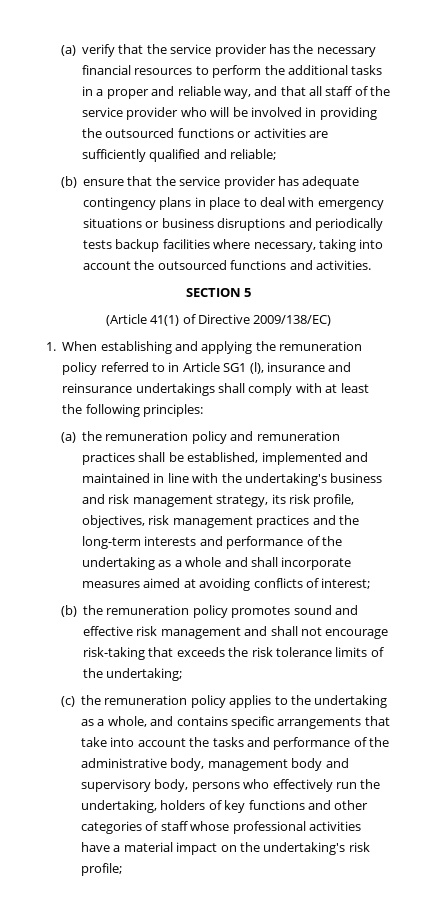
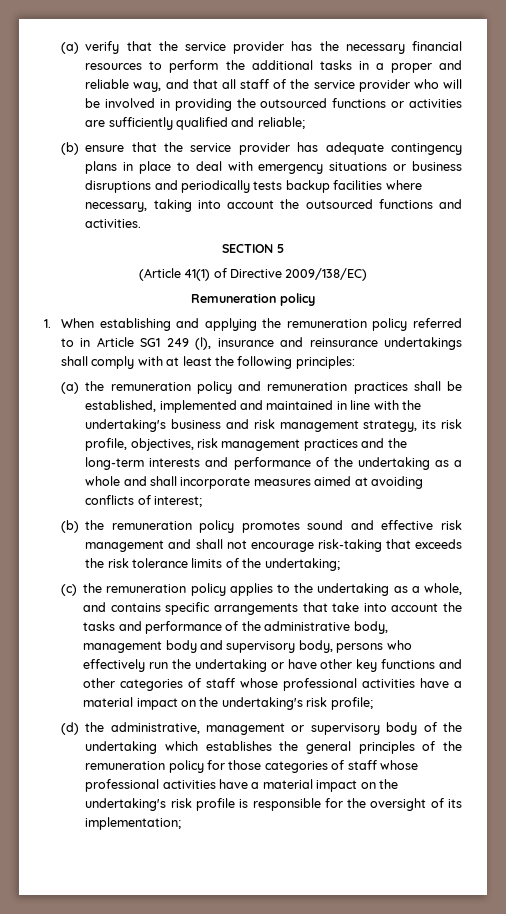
+ Remuneration policy
- 1. When establishing and applying the remuneration policy referred to in Article SG1 (l), insurance and reinsurance undertakings shall comply with at least the following principles:
+ 1. When establishing and applying the remuneration policy referred to in Article SG1 249 (l), insurance and reinsurance undertakings shall comply with at least the following principles:
- (c) the remuneration policy applies to the undertaking as a whole, and contains specific arrangements that take into account the tasks and performance of the administrative body, management body and supervisory body, persons who effectively run the undertaking, holders of key functions and other categories of staff whose professional activities have a material impact on the undertaking's risk profile;
+ (c) the remuneration policy applies to the undertaking as a whole, and contains specific arrangements that take into account the tasks and performance of the administrative body, management body and supervisory body, persons who effectively run the undertaking or have other key functions and other categories of staff whose professional activities have a material impact on the undertaking's risk profile;
+ (d) the administrative, management or supervisory body of the undertaking which establishes the general principles of the remuneration policy for those categories of staff whose professional activities have a material impact on the undertaking's risk profile is responsible for the oversight of its implementation;

